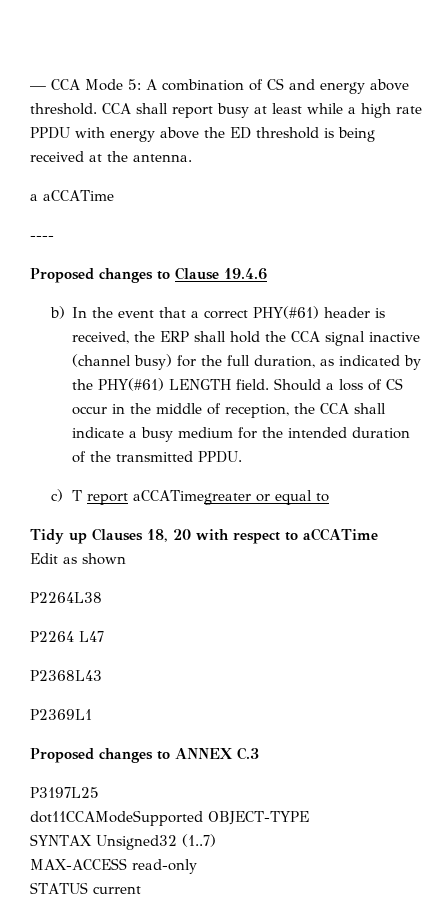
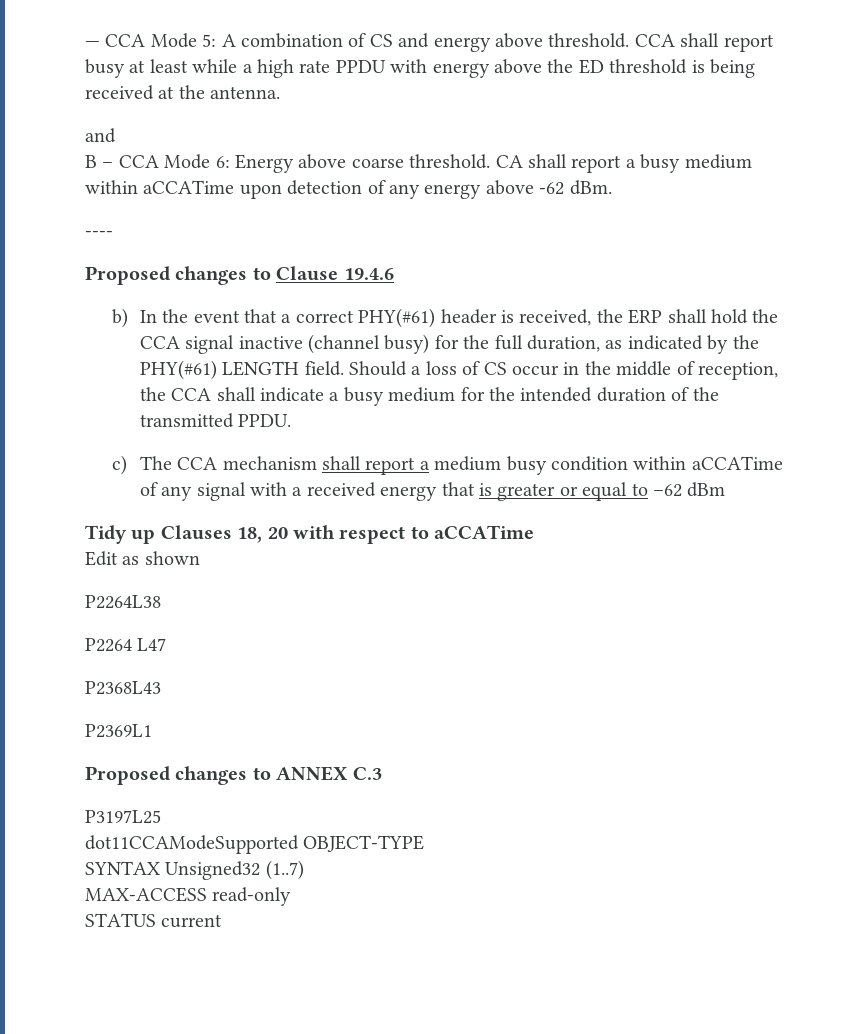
  CCA shall report busy at least while a high rate PPDU with energy above the ED threshold is being received at the antenna.
- a aCCATime
+ and
+ B – CCA Mode 6: Energy above coarse threshold. CA shall report a busy medium within aCCATime upon detection of any energy above -62 dBm.
- c) T report aCCATimegreater or equal to
+ c) The CCA mechanism shall report a medium busy condition within aCCATime of any signal with a received energy that is greater or equal to –62 dBm

